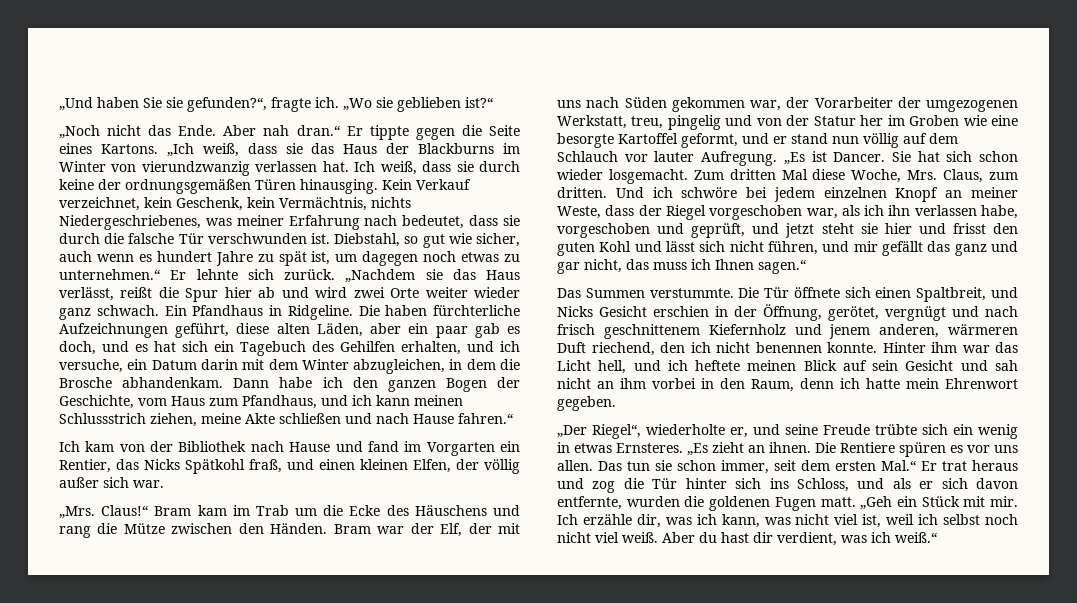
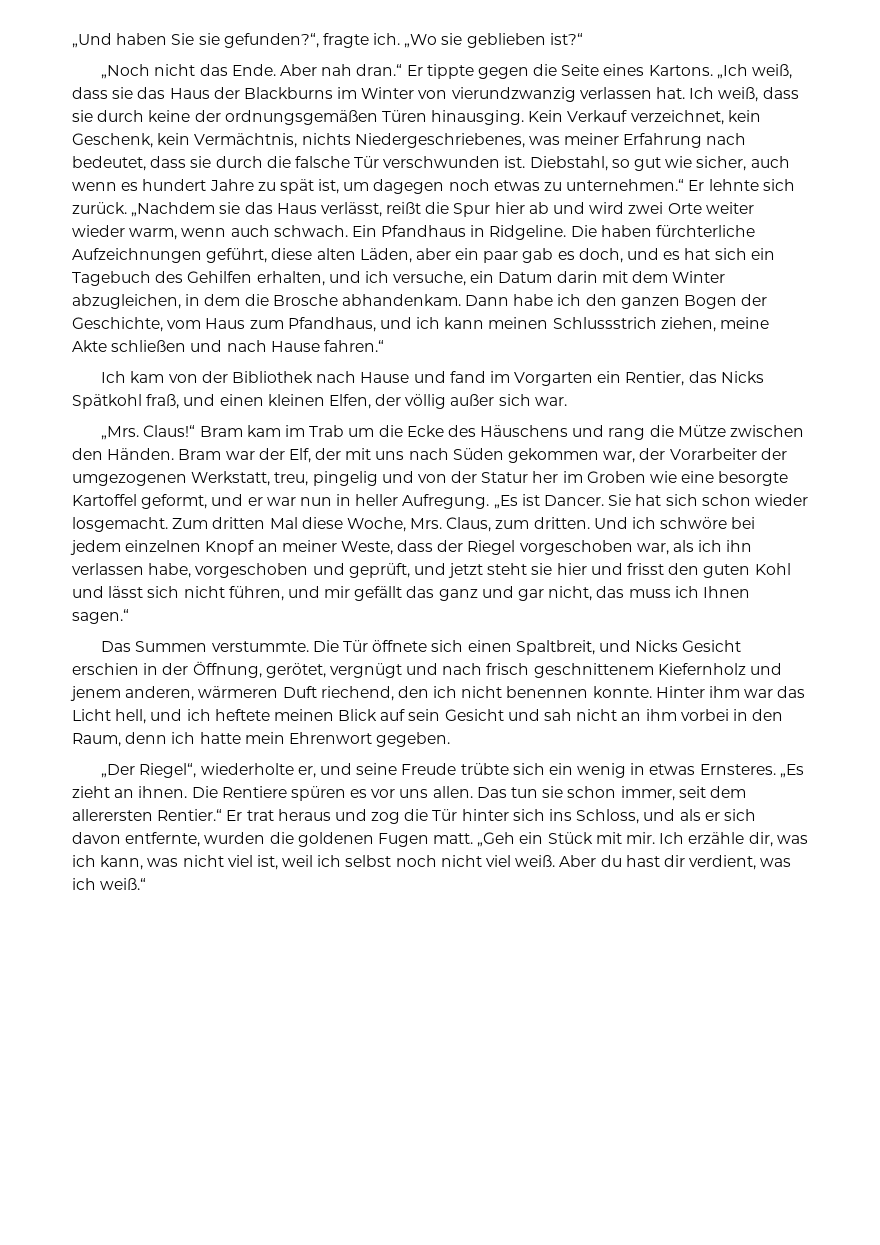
- „Nachdem sie das Haus verlässt, reißt die Spur hier ab und wird zwei Orte weiter wieder ganz schwach.
+ „Nachdem sie das Haus verlässt, reißt die Spur hier ab und wird zwei Orte weiter wieder warm, wenn auch schwach.
- Bram war der Elf, der mit uns nach Süden gekommen war, der Vorarbeiter der umgezogenen Werkstatt, treu, pingelig und von der Statur her im Groben wie eine besorgte Kartoffel geformt, und er stand nun völlig auf dem Schlauch vor lauter Aufregung.
+ Bram war der Elf, der mit uns nach Süden gekommen war, der Vorarbeiter der umgezogenen Werkstatt, treu, pingelig und von der Statur her im Groben wie eine besorgte Kartoffel geformt, und er war nun in heller Aufregung.
- Das tun sie schon immer, seit dem ersten Mal.“ Er trat heraus und zog die Tür hinter sich ins Schloss, und als er sich davon entfernte, wurden die goldenen Fugen matt.
+ Das tun sie schon immer, seit dem allerersten Rentier.“ Er trat heraus und zog die Tür hinter sich ins Schloss, und als er sich davon entfernte, wurden die goldenen Fugen matt.

